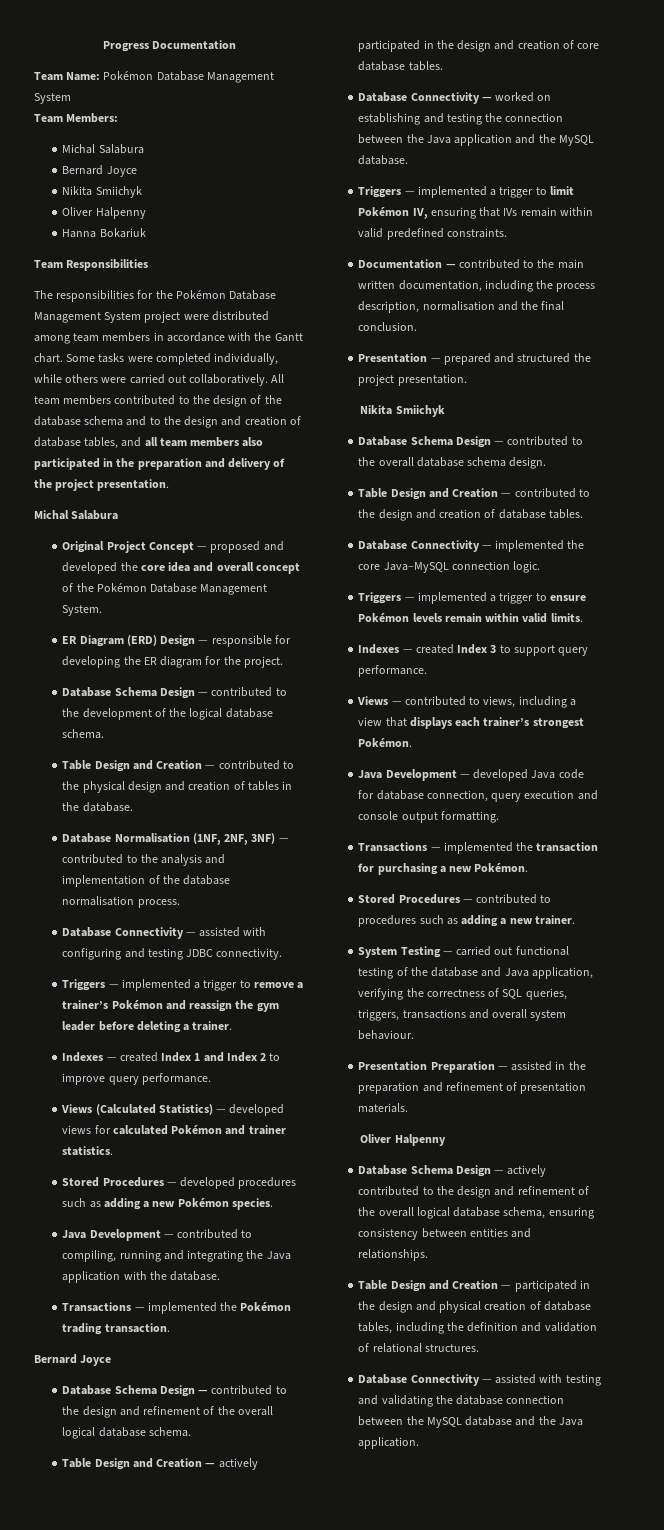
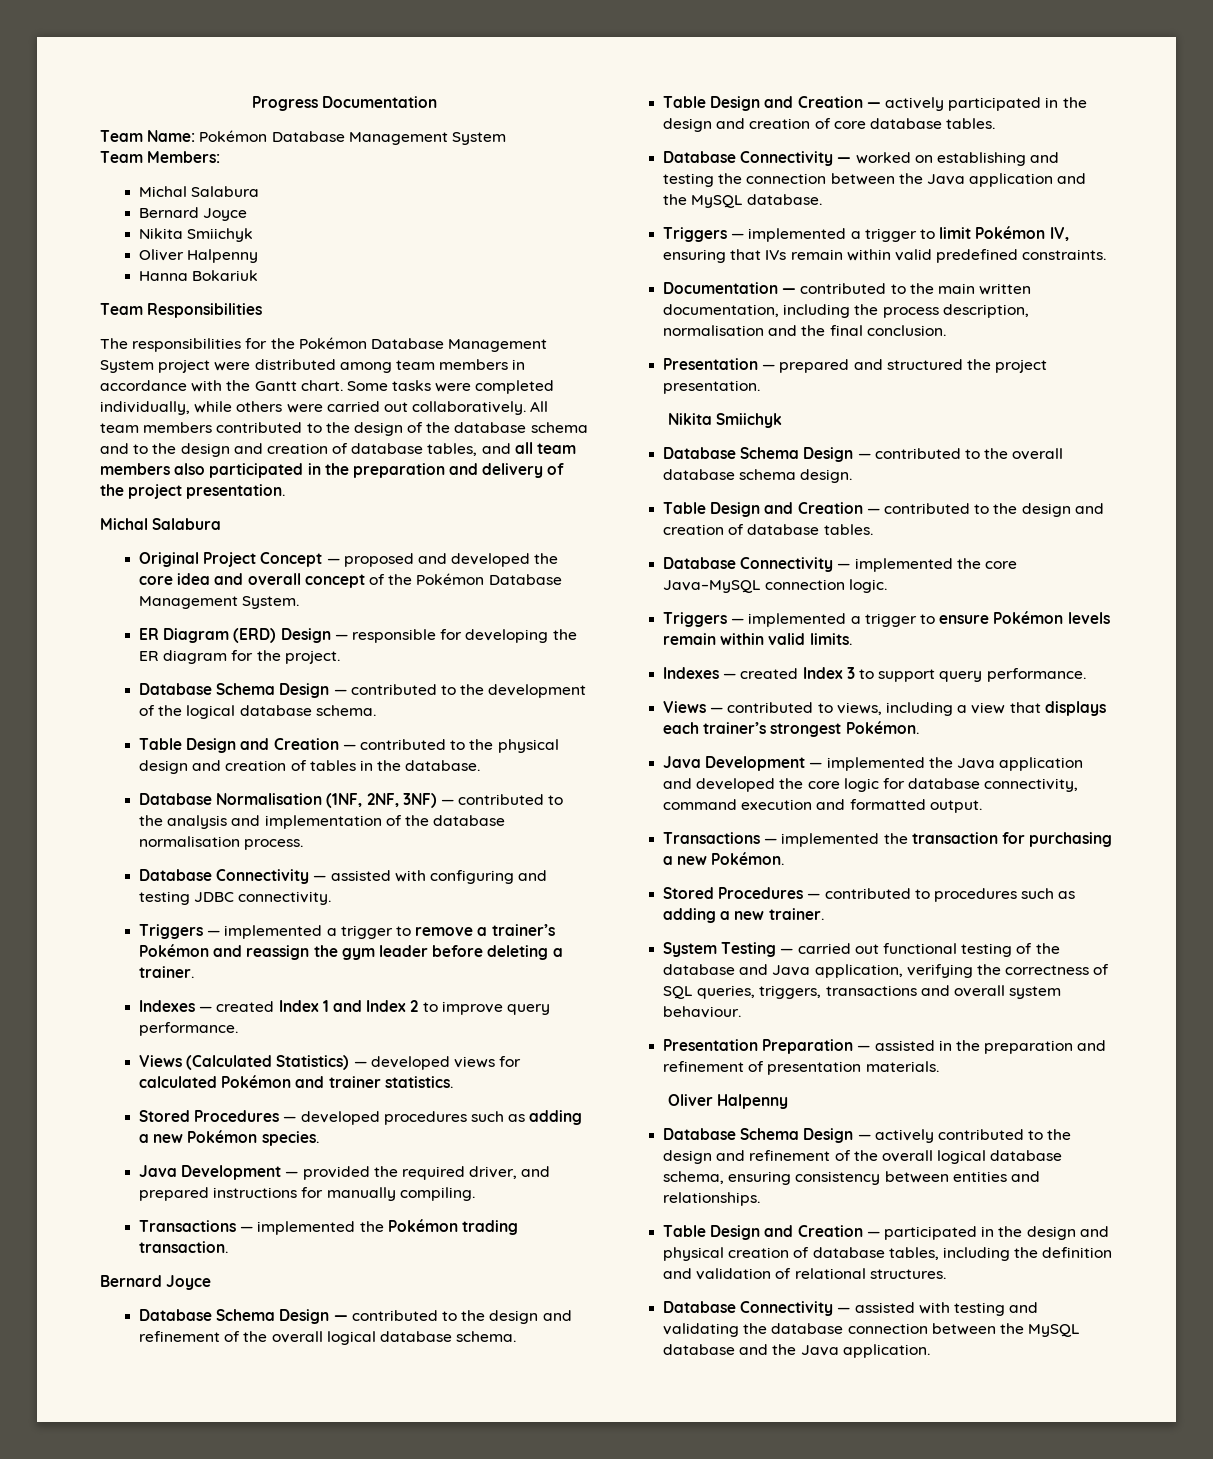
- Java Development — contributed to compiling, running and integrating the Java application with the database.
+ Java Development — provided the required driver, and prepared instructions for manually compiling.
- Java Development — developed Java code for database connection, query execution and console output formatting.
+ Java Development — implemented the Java application and developed the core logic for database connectivity, command execution and formatted output.

